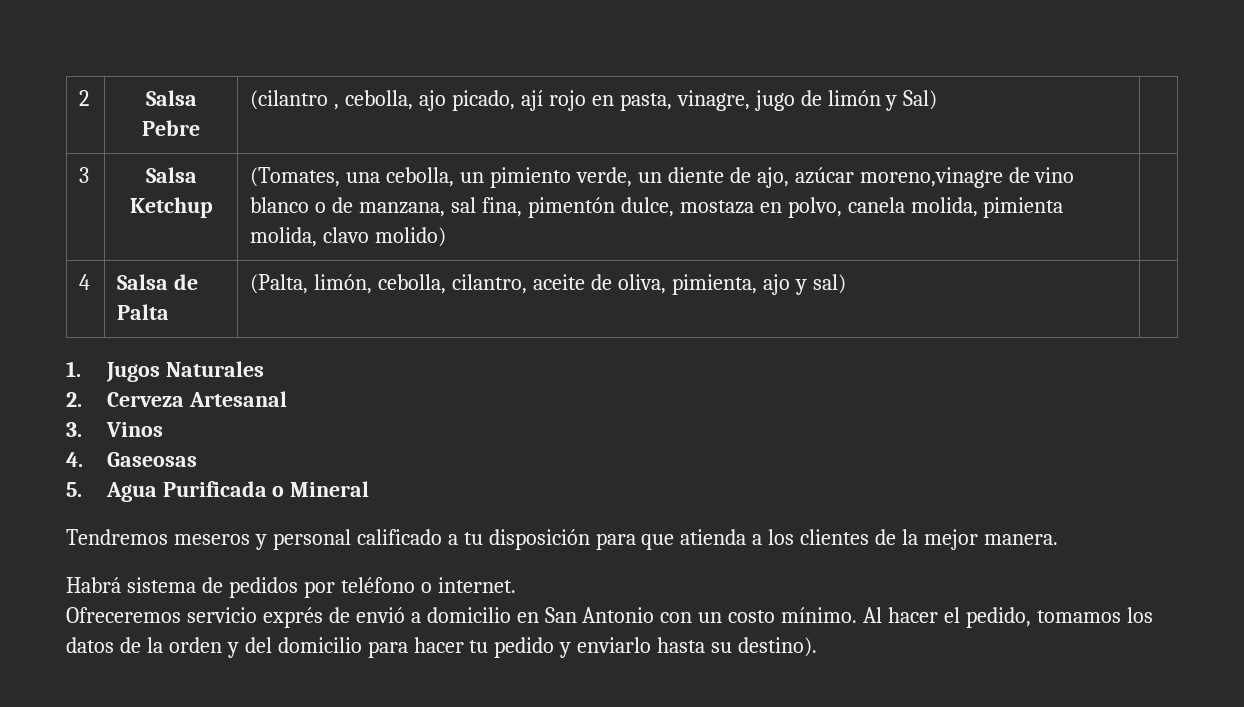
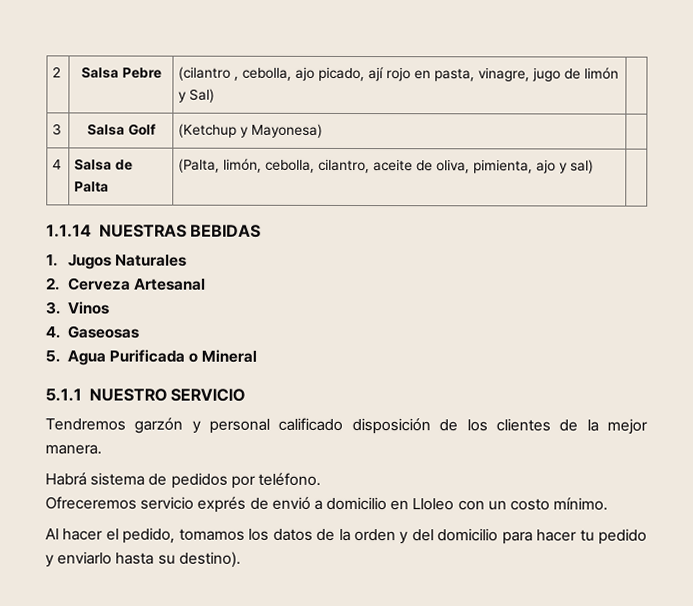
- 3 | Salsa Ketchup | (Tomates, una cebolla, un pimiento verde, un diente de ajo, azúcar moreno,vinagre de vino blanco o de manzana, sal fina, pimentón dulce, mostaza en polvo, canela molida, pimienta molida, clavo molido) |
+ 3 | Salsa Golf | (Ketchup y Mayonesa) |
+ 1.1.14 NUESTRAS BEBIDAS
+ 5.1.1 NUESTRO SERVICIO
- Tendremos meseros y personal calificado a tu disposición para que atienda a los clientes de la mejor manera.
+ Tendremos garzón y personal calificado disposición de los clientes de la mejor manera.
- Habrá sistema de pedidos por teléfono o internet.
+ Habrá sistema de pedidos por teléfono.
- Ofreceremos servicio exprés de envió a domicilio en San Antonio con un costo mínimo. Al hacer el pedido, tomamos los datos de la orden y del domicilio para hacer tu pedido y enviarlo hasta su destino).
+ Ofreceremos servicio exprés de envió a domicilio en Lloleo con un costo mínimo.
+ Al hacer el pedido, tomamos los datos de la orden y del domicilio para hacer tu pedido y enviarlo hasta su destino).

